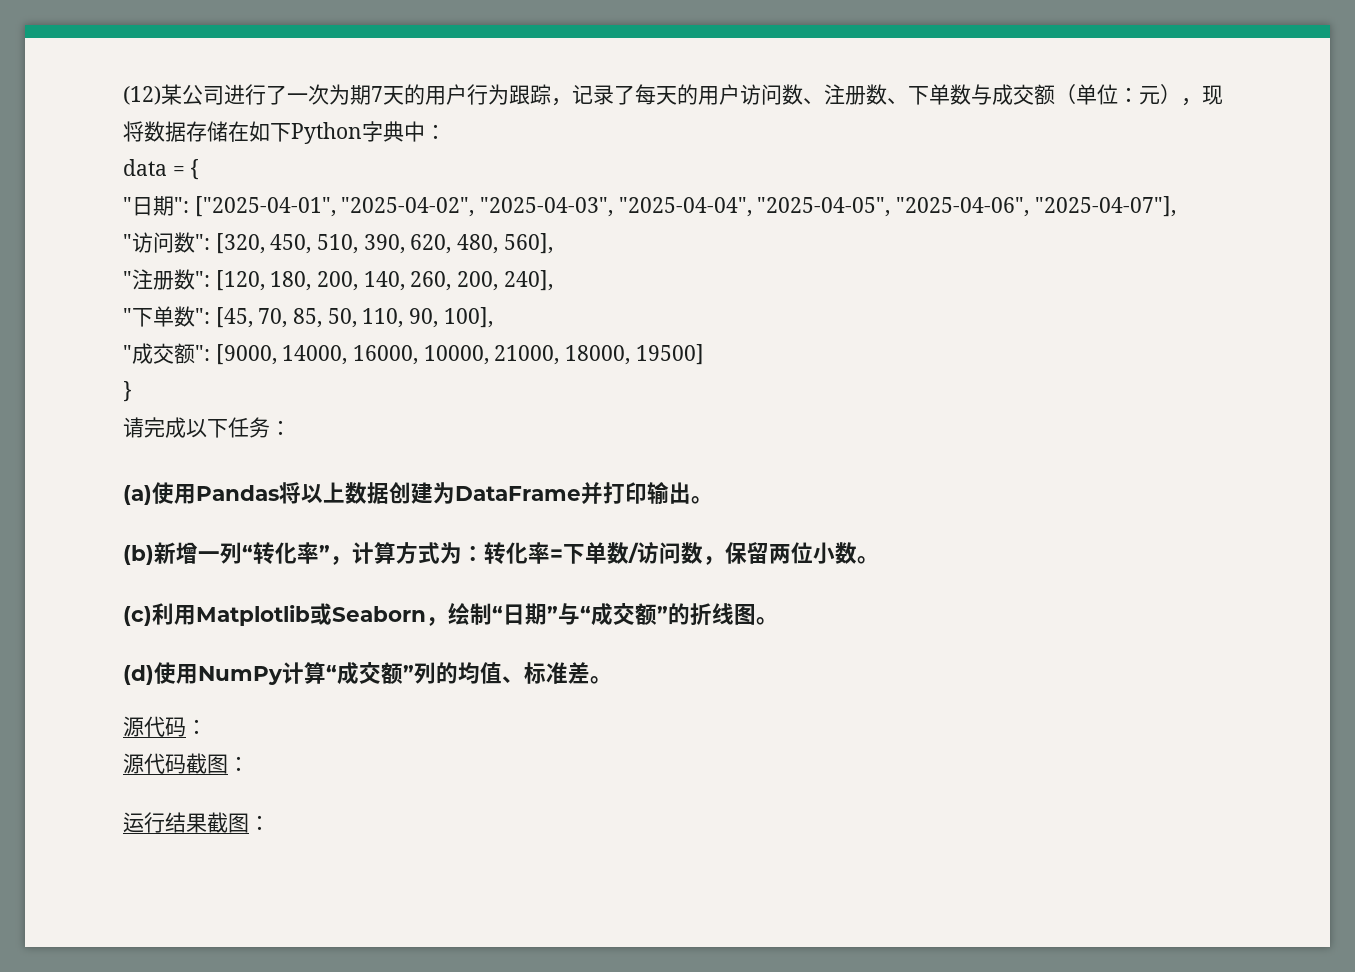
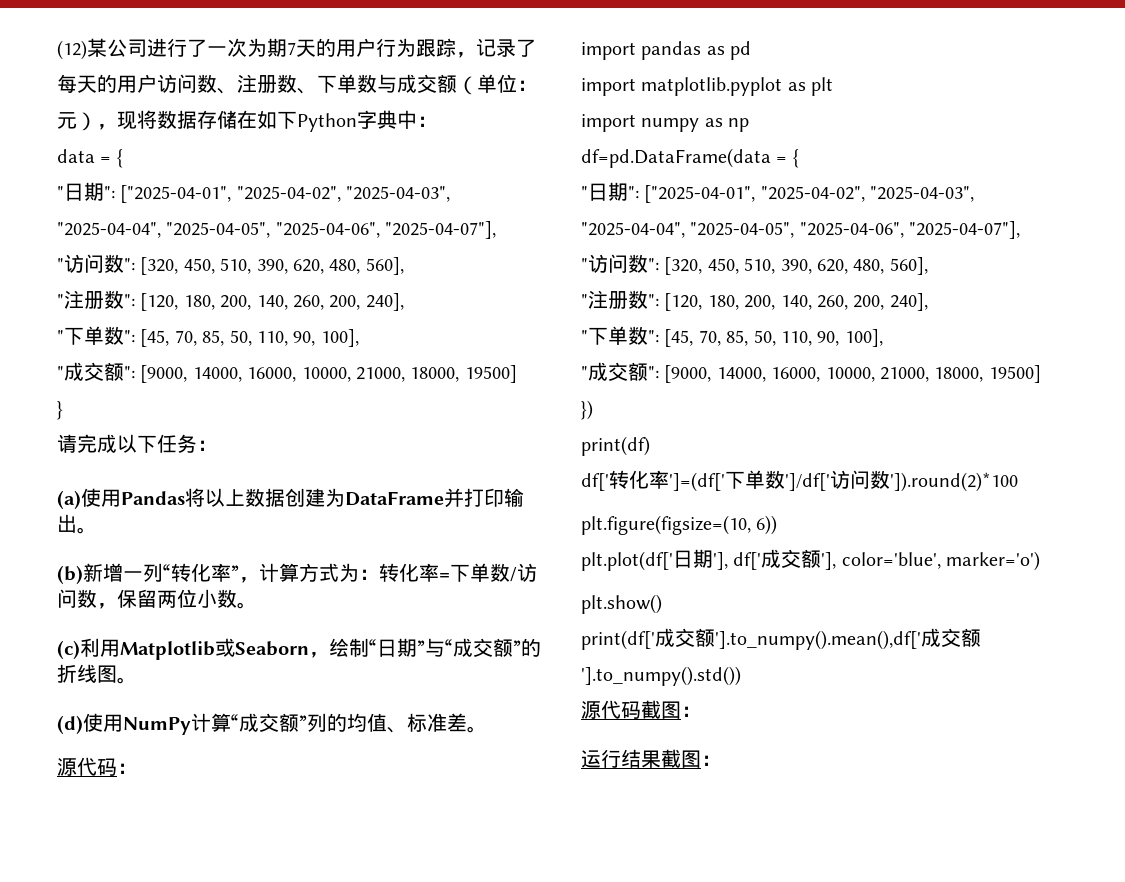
+ import pandas as pd
+ import matplotlib.pyplot as plt
+ import numpy as np
+ df=pd.DataFrame(data = {
+ "日期": ["2025-04-01", "2025-04-02", "2025-04-03", "2025-04-04", "2025-04-05", "2025-04-06", "2025-04-07"],
+ "访问数": [320, 450, 510, 390, 620, 480, 560],
+ "注册数": [120, 180, 200, 140, 260, 200, 240],
+ "下单数": [45, 70, 85, 50, 110, 90, 100],
+ "成交额": [9000, 14000, 16000, 10000, 21000, 18000, 19500]
+ })
+ print(df)
+ df['转化率']=(df['下单数']/df['访问数']).round(2)*100
+ plt.figure(figsize=(10, 6))
+ plt.plot(df['日期'], df['成交额'], color='blue', marker='o')
+ plt.show()
+ print(df['成交额'].to_numpy().mean(),df['成交额'].to_numpy().std())

